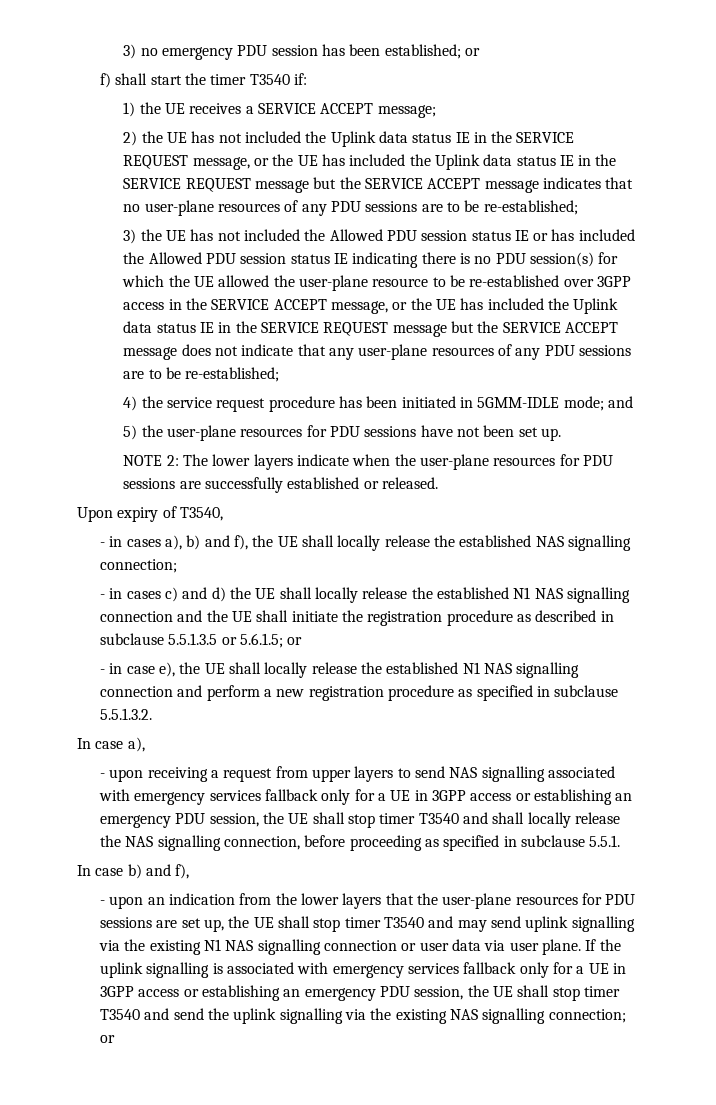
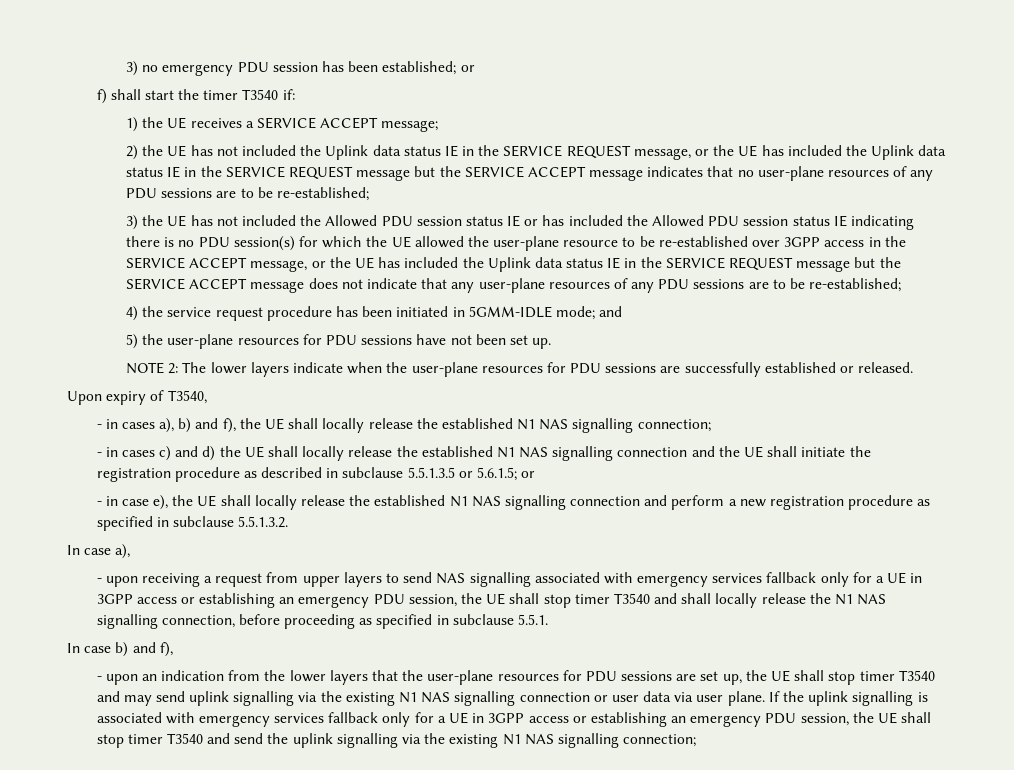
- - in cases a), b) and f), the UE shall locally release the established NAS signalling connection;
+ - in cases a), b) and f), the UE shall locally release the established N1 NAS signalling connection;
- - upon receiving a request from upper layers to send NAS signalling associated with emergency services fallback only for a UE in 3GPP access or establishing an emergency PDU session, the UE shall stop timer T3540 and shall locally release the NAS signalling connection, before proceeding as specified in subclause 5.5.1.
+ - upon receiving a request from upper layers to send NAS signalling associated with emergency services fallback only for a UE in 3GPP access or establishing an emergency PDU session, the UE shall stop timer T3540 and shall locally release the N1 NAS signalling connection, before proceeding as specified in subclause 5.5.1.
- If the uplink signalling is associated with emergency services fallback only for a UE in 3GPP access or establishing an emergency PDU session, the UE shall stop timer T3540 and send the uplink signalling via the existing NAS signalling connection; or
+ If the uplink signalling is associated with emergency services fallback only for a UE in 3GPP access or establishing an emergency PDU session, the UE shall stop timer T3540 and send the uplink signalling via the existing N1 NAS signalling connection;

